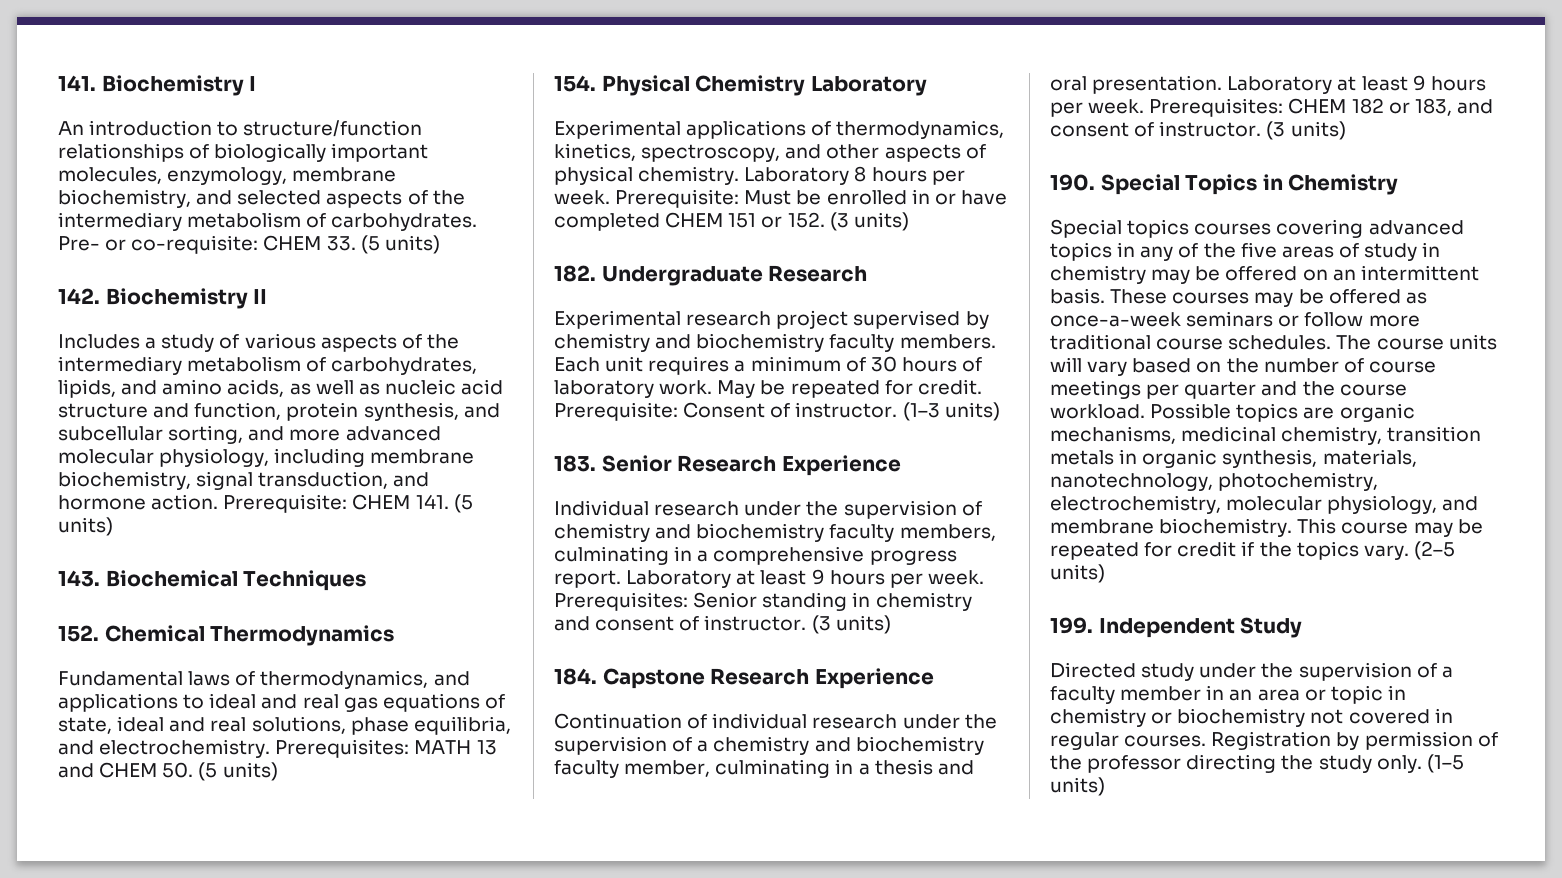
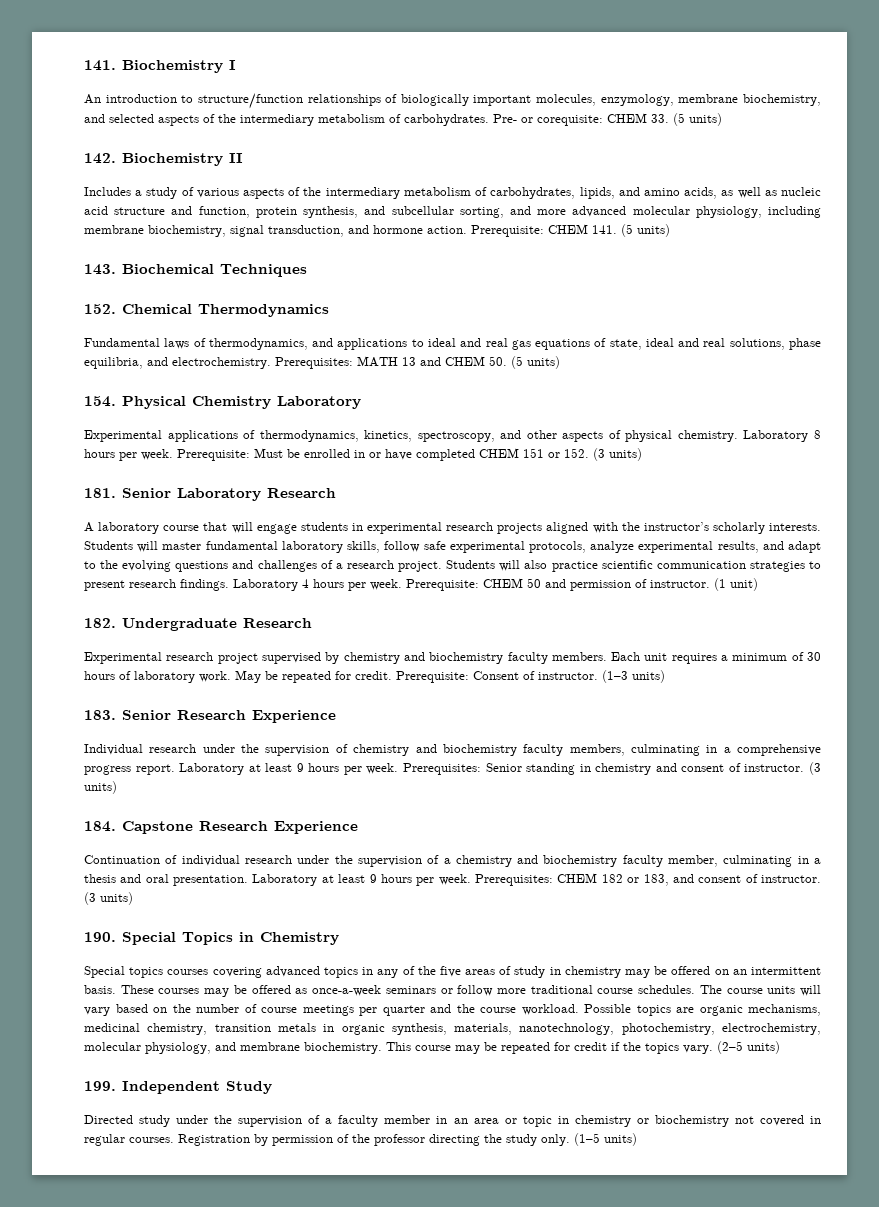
- Pre- or co-requisite: CHEM 33. (5 units)
+ Pre- or corequisite: CHEM 33. (5 units)
+ 181. Senior Laboratory Research
+ A laboratory course that will engage students in experimental research projects aligned with the instructor’s scholarly interests. Students will master fundamental laboratory skills, follow safe experimental protocols, analyze experimental results, and adapt to the evolving questions and challenges of a research project. Students will also practice scientific communication strategies to present research findings. Laboratory 4 hours per week. Prerequisite: CHEM 50 and permission of instructor. (1 unit)

